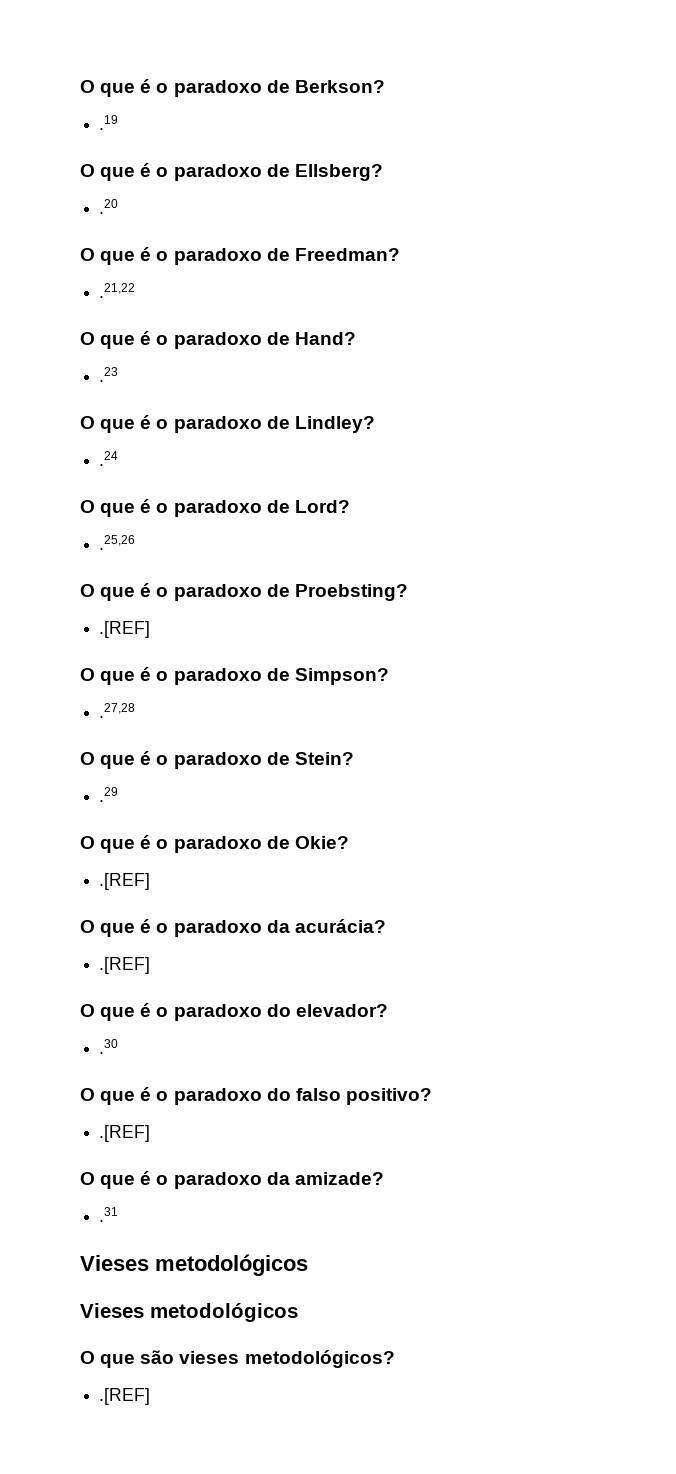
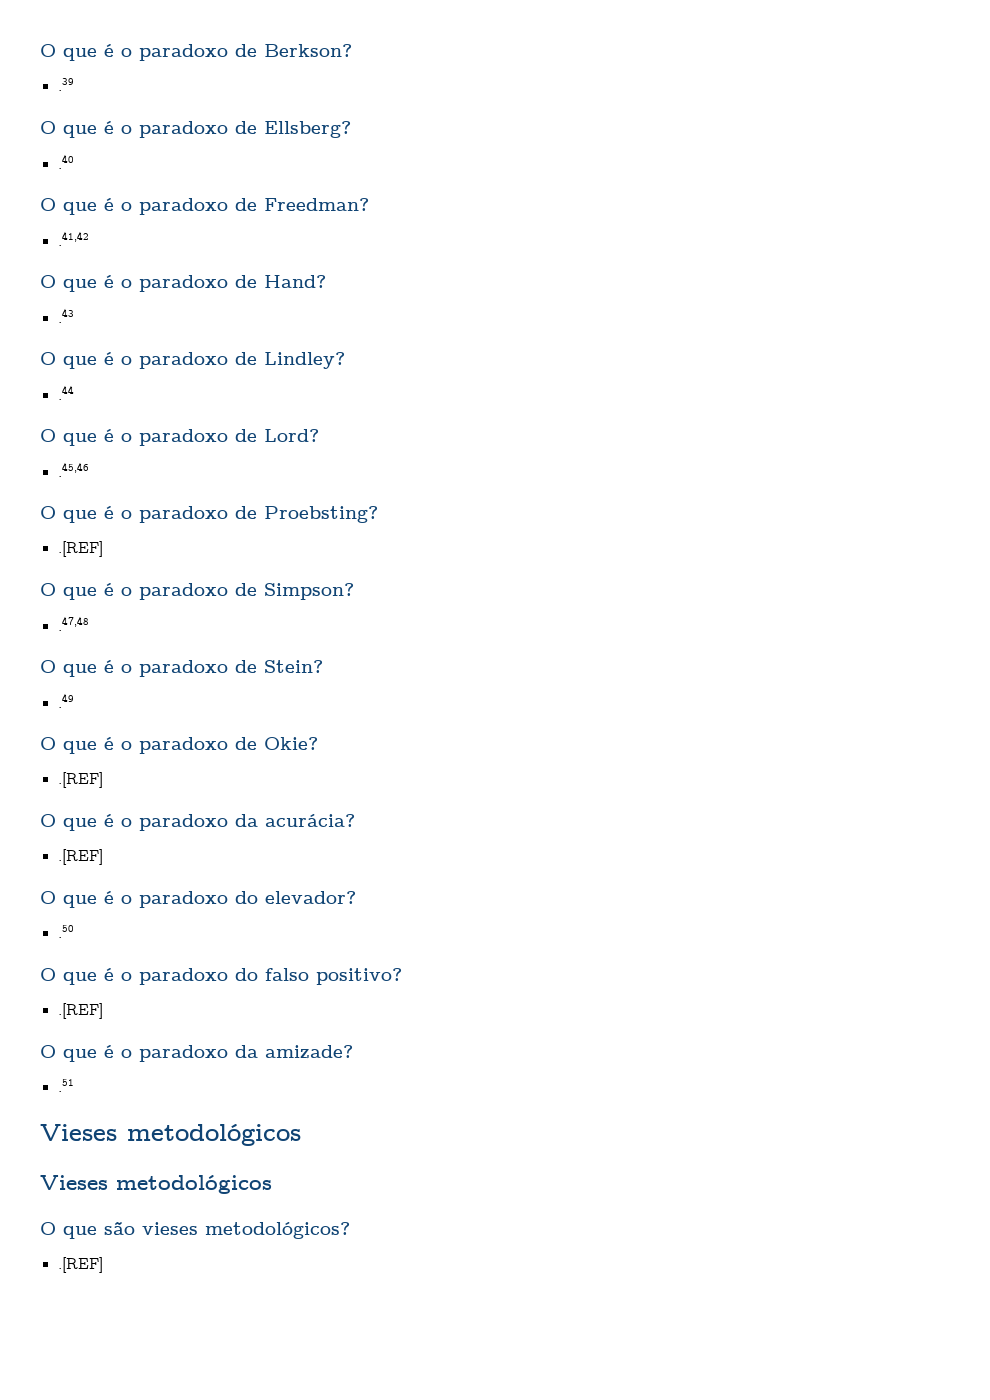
- .19
+ .39
- .20
+ .40
- .21,22
+ .41,42
- .23
+ .43
- .24
+ .44
- .25,26
+ .45,46
- .27,28
+ .47,48
- .29
+ .49
- .30
+ .50
- .31
+ .51

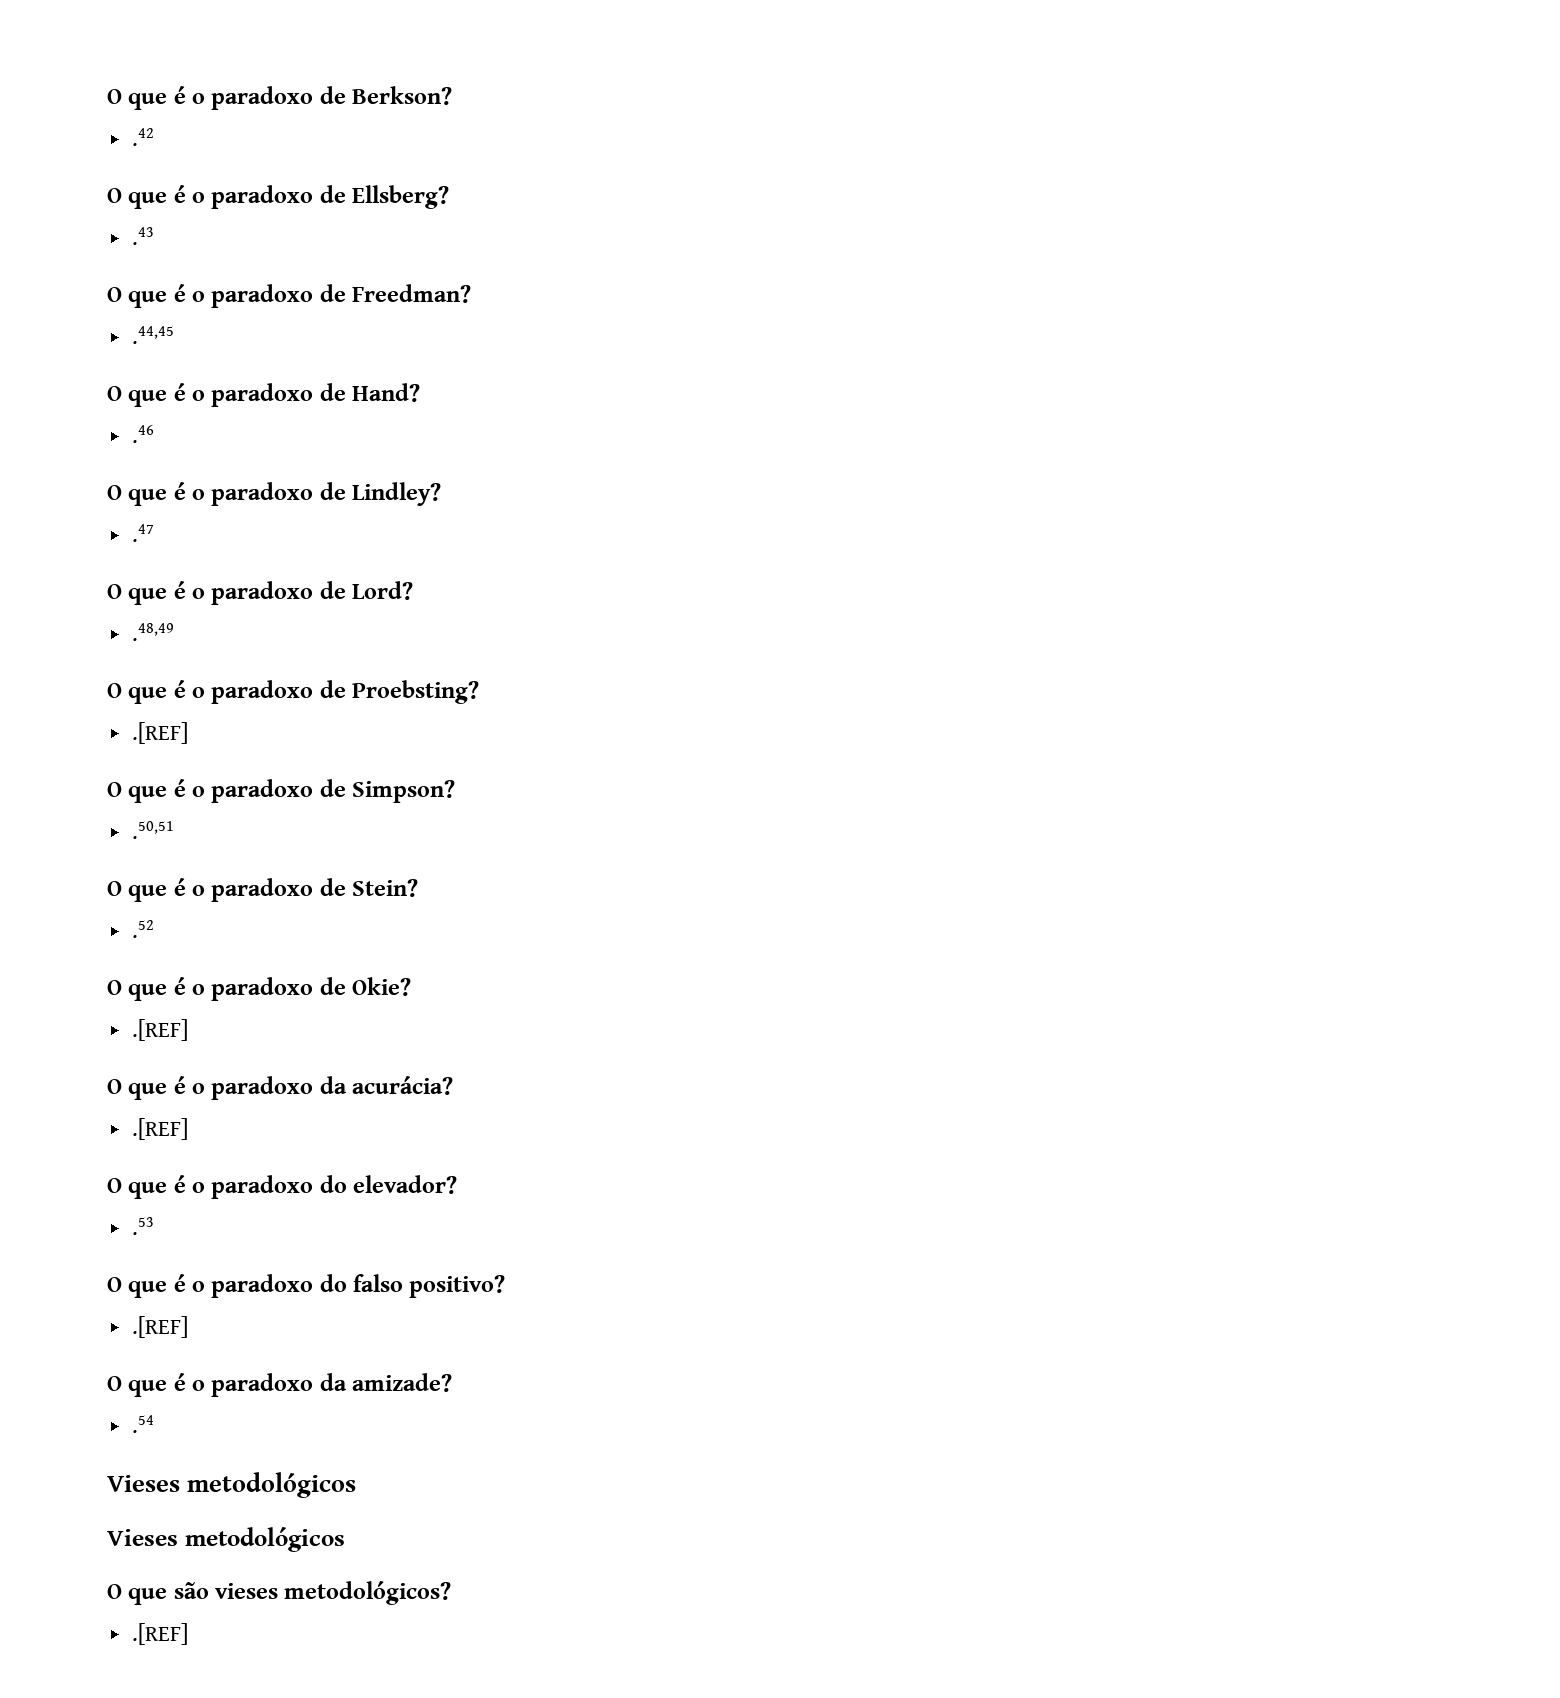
- .39
+ .42
- .40
+ .43
- .41,42
+ .44,45
- .43
+ .46
- .44
+ .47
- .45,46
+ .48,49
- .47,48
+ .50,51
- .49
+ .52
- .50
+ .53
- .51
+ .54

